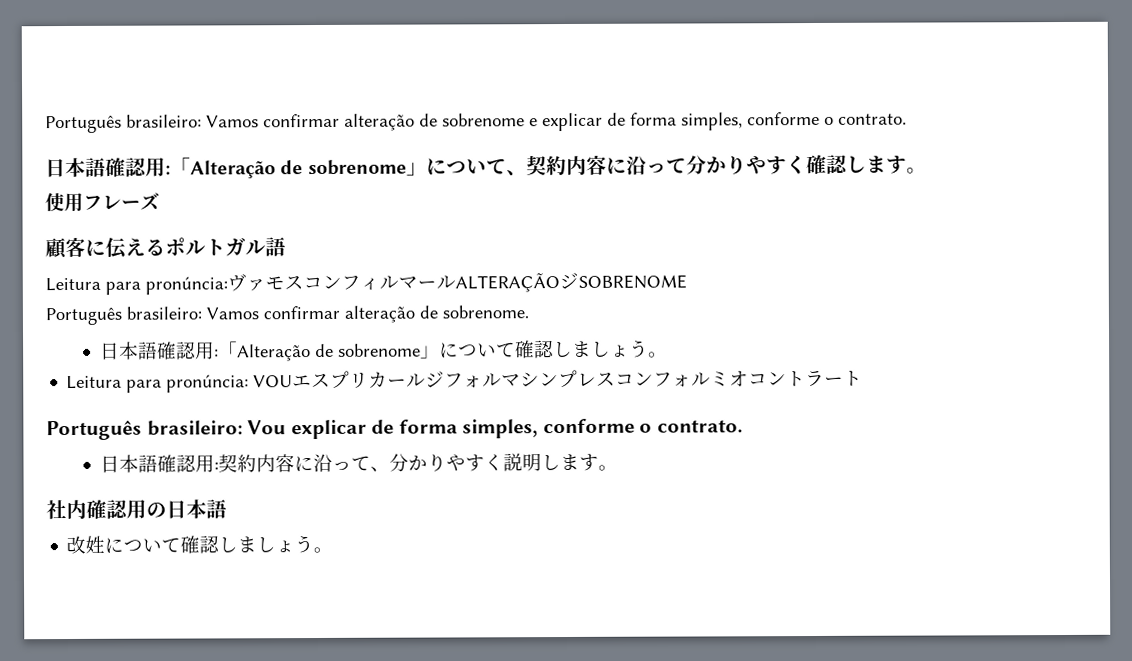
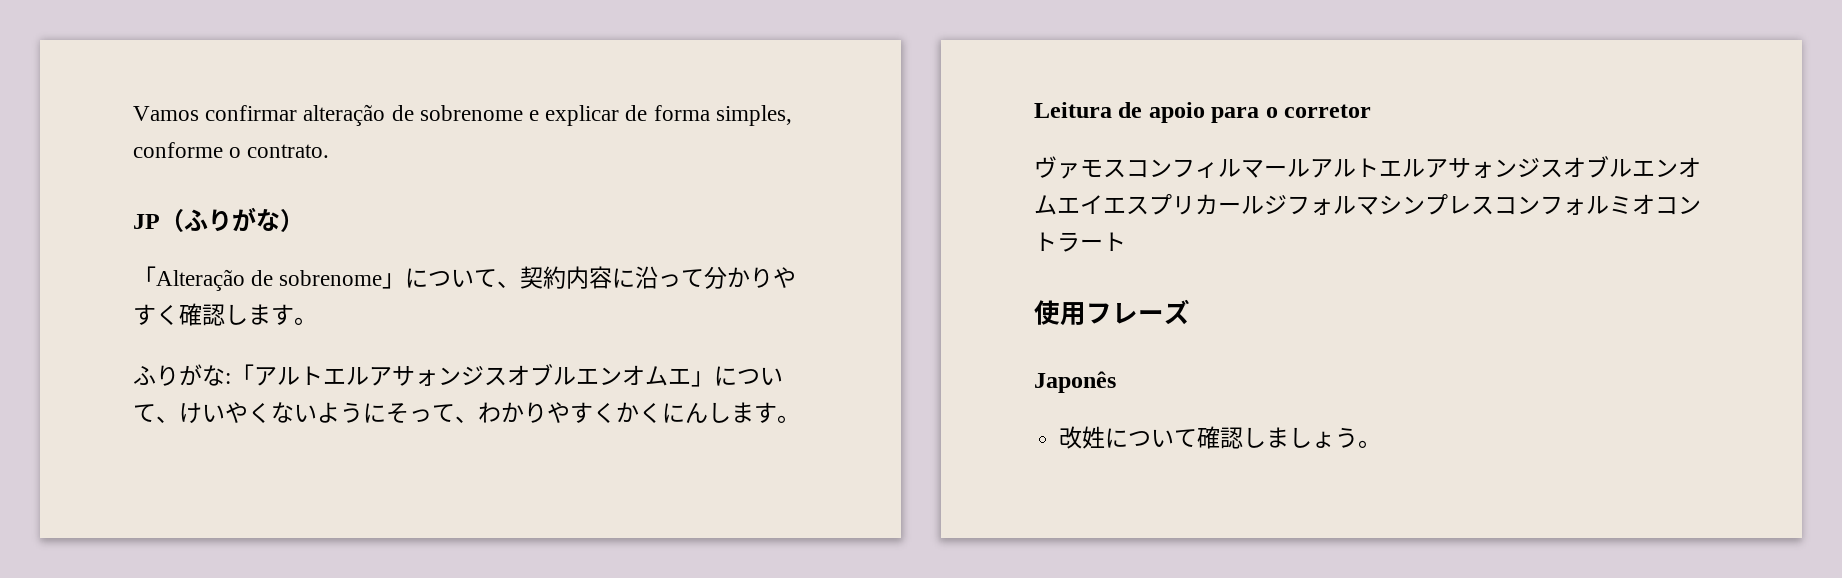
- Português brasileiro: Vamos confirmar alteração de sobrenome e explicar de forma simples, conforme o contrato.
+ Vamos confirmar alteração de sobrenome e explicar de forma simples, conforme o contrato.
- 日本語確認用:「Alteração de sobrenome」について、契約内容に沿って分かりやすく確認します。
+ JP（ふりがな）
+ 「Alteração de sobrenome」について、契約内容に沿って分かりやすく確認します。
- 使用フレーズ
- 顧客に伝えるポルトガル語
- Leitura para pronúncia:ヴァモスコンフィルマールALTERAÇÃOジSOBRENOME
- Português brasileiro: Vamos confirmar alteração de sobrenome.
- 日本語確認用:「Alteração de sobrenome」について確認しましょう。
- Leitura para pronúncia: VOUエスプリカールジフォルマシンプレスコンフォルミオコントラート
+ ふりがな:「アルトエルアサォンジスオブルエンオムエ」について、けいやくないようにそって、わかりやすくかくにんします。
+ Leitura de apoio para o corretor
+ ヴァモスコンフィルマールアルトエルアサォンジスオブルエンオムエイエスプリカールジフォルマシンプレスコンフォルミオコントラート
- Português brasileiro: Vou explicar de forma simples, conforme o contrato.
- 日本語確認用:契約内容に沿って、分かりやすく説明します。
- 社内確認用の日本語
+ 使用フレーズ
+ Japonês

